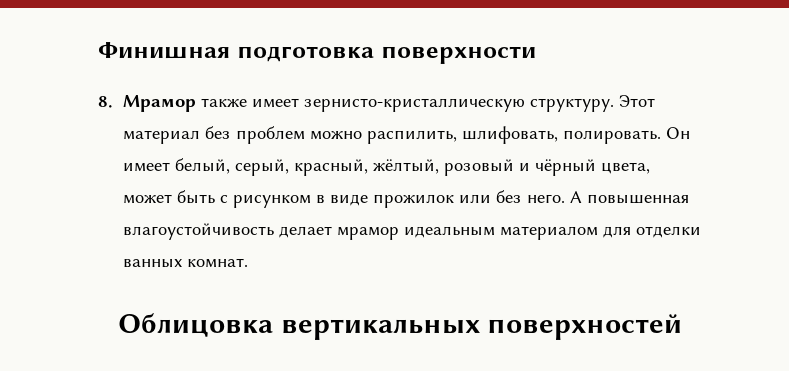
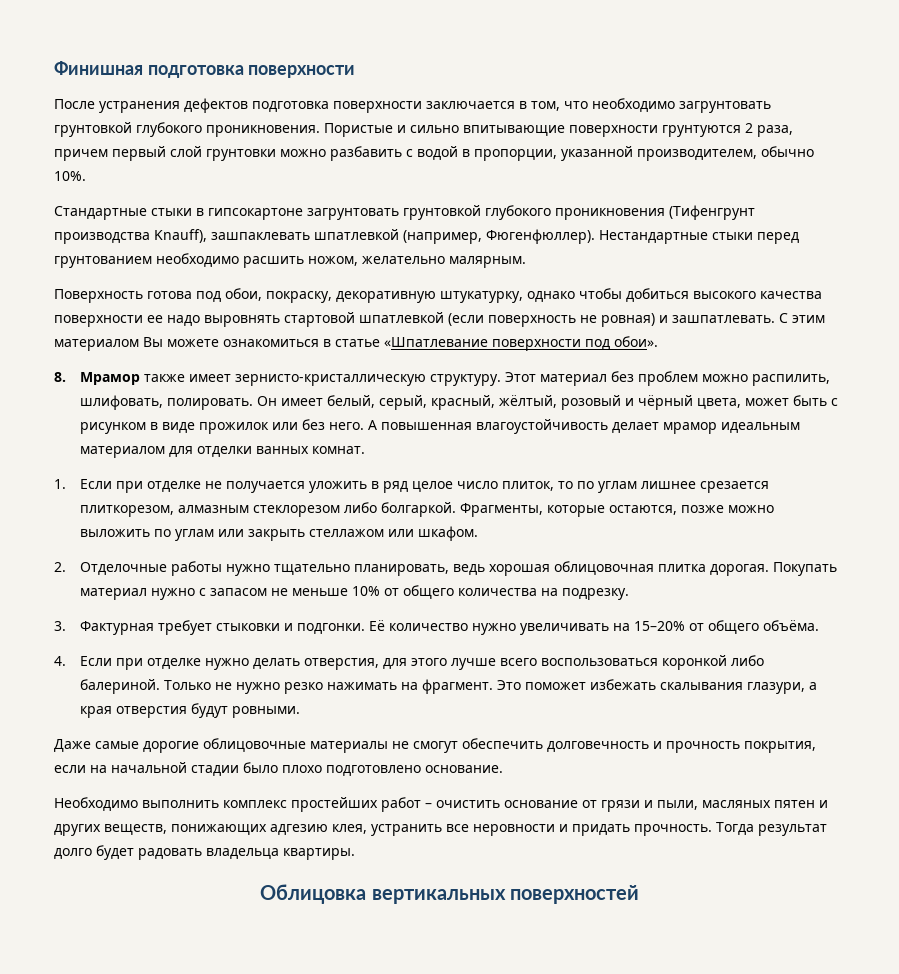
+ После устранения дефектов подготовка поверхности заключается в том, что необходимо загрунтовать грунтовкой глубокого проникновения. Пористые и сильно впитывающие поверхности грунтуются 2 раза, причем первый слой грунтовки можно разбавить с водой в пропорции, указанной производителем, обычно 10%.
+ Стандартные стыки в гипсокартоне загрунтовать грунтовкой глубокого проникновения (Тифенгрунт производства Knauff), зашпаклевать шпатлевкой (например, Фюгенфюллер). Нестандартные стыки перед грунтованием необходимо расшить ножом, желательно малярным.
+ Поверхность готова под обои, покраску, декоративную штукатурку, однако чтобы добиться высокого качества поверхности ее надо выровнять стартовой шпатлевкой (если поверхность не ровная) и зашпатлевать. С этим материалом Вы можете ознакомиться в статье «Шпатлевание поверхности под обои».
+ 1. Если при отделке не получается уложить в ряд целое число плиток, то по углам лишнее срезается плиткорезом, алмазным стеклорезом либо болгаркой. Фрагменты, которые остаются, позже можно выложить по углам или закрыть стеллажом или шкафом.
+ 2. Отделочные работы нужно тщательно планировать, ведь хорошая облицовочная плитка дорогая. Покупать материал нужно с запасом не меньше 10% от общего количества на подрезку.
+ 3. Фактурная требует стыковки и подгонки. Её количество нужно увеличивать на 15–20% от общего объёма.
+ 4. Если при отделке нужно делать отверстия, для этого лучше всего воспользоваться коронкой либо балериной. Только не нужно резко нажимать на фрагмент. Это поможет избежать скалывания глазури, а края отверстия будут ровными.
+ Даже самые дорогие облицовочные материалы не смогут обеспечить долговечность и прочность покрытия, если на начальной стадии было плохо подготовлено основание.
+ Необходимо выполнить комплекс простейших работ – очистить основание от грязи и пыли, масляных пятен и других веществ, понижающих адгезию клея, устранить все неровности и придать прочность. Тогда результат долго будет радовать владельца квартиры.

